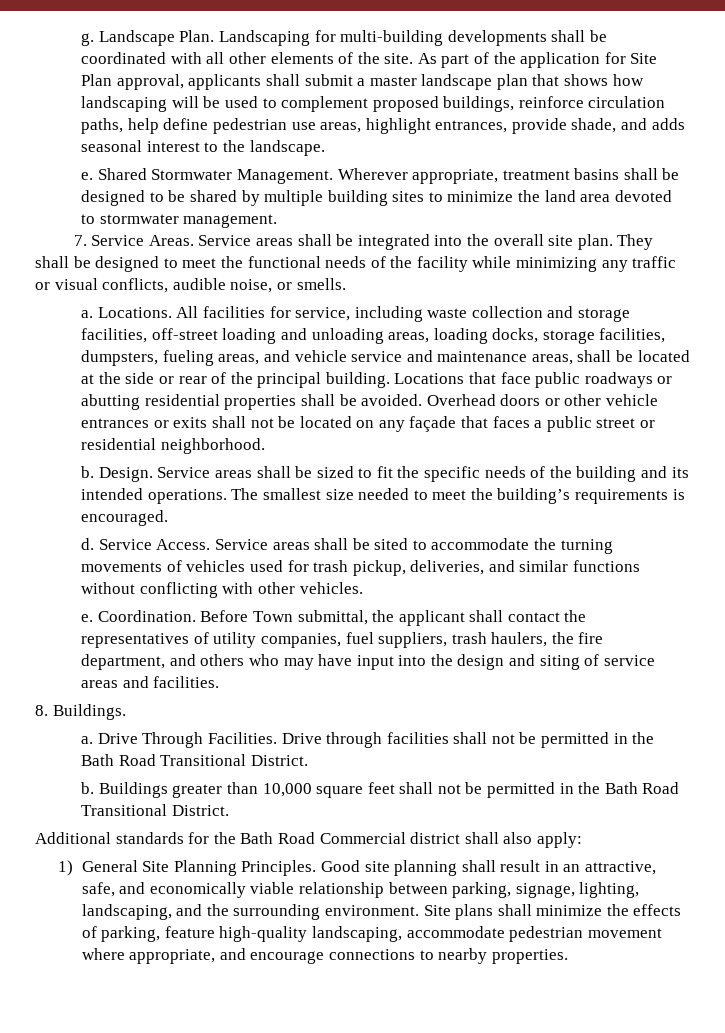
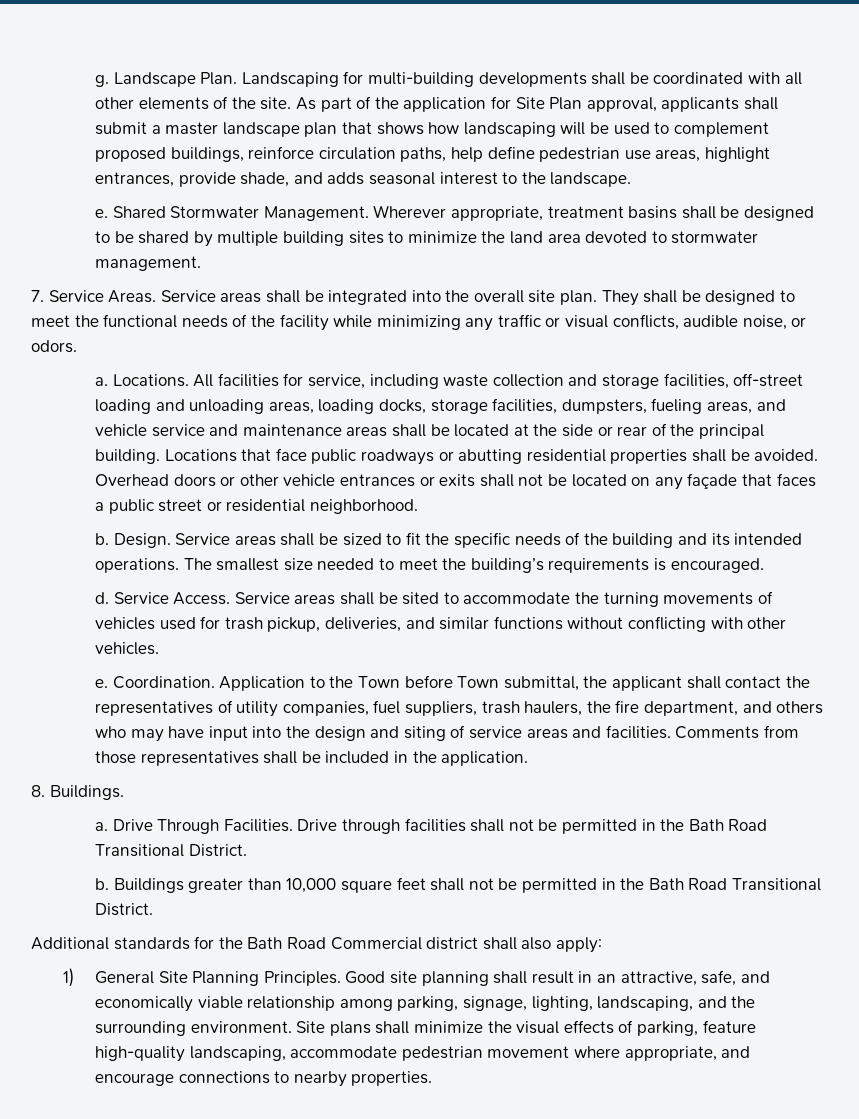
- They shall be designed to meet the functional needs of the facility while minimizing any traffic or visual conflicts, audible noise, or smells.
+ They shall be designed to meet the functional needs of the facility while minimizing any traffic or visual conflicts, audible noise, or odors.
- All facilities for service, including waste collection and storage facilities, off-street loading and unloading areas, loading docks, storage facilities, dumpsters, fueling areas, and vehicle service and maintenance areas, shall be located at the side or rear of the principal building.
+ All facilities for service, including waste collection and storage facilities, off-street loading and unloading areas, loading docks, storage facilities, dumpsters, fueling areas, and vehicle service and maintenance areas shall be located at the side or rear of the principal building.
- Before Town submittal, the applicant shall contact the representatives of utility companies, fuel suppliers, trash haulers, the fire department, and others who may have input into the design and siting of service areas and facilities.
+ Application to the Town before Town submittal, the applicant shall contact the representatives of utility companies, fuel suppliers, trash haulers, the fire department, and others who may have input into the design and siting of service areas and facilities. Comments from those representatives shall be included in the application.
- Good site planning shall result in an attractive, safe, and economically viable relationship between parking, signage, lighting, landscaping, and the surrounding environment.
+ Good site planning shall result in an attractive, safe, and economically viable relationship among parking, signage, lighting, landscaping, and the surrounding environment.
- Site plans shall minimize the effects of parking, feature high-quality landscaping, accommodate pedestrian movement where appropriate, and encourage connections to nearby properties.
+ Site plans shall minimize the visual effects of parking, feature high-quality landscaping, accommodate pedestrian movement where appropriate, and encourage connections to nearby properties.

